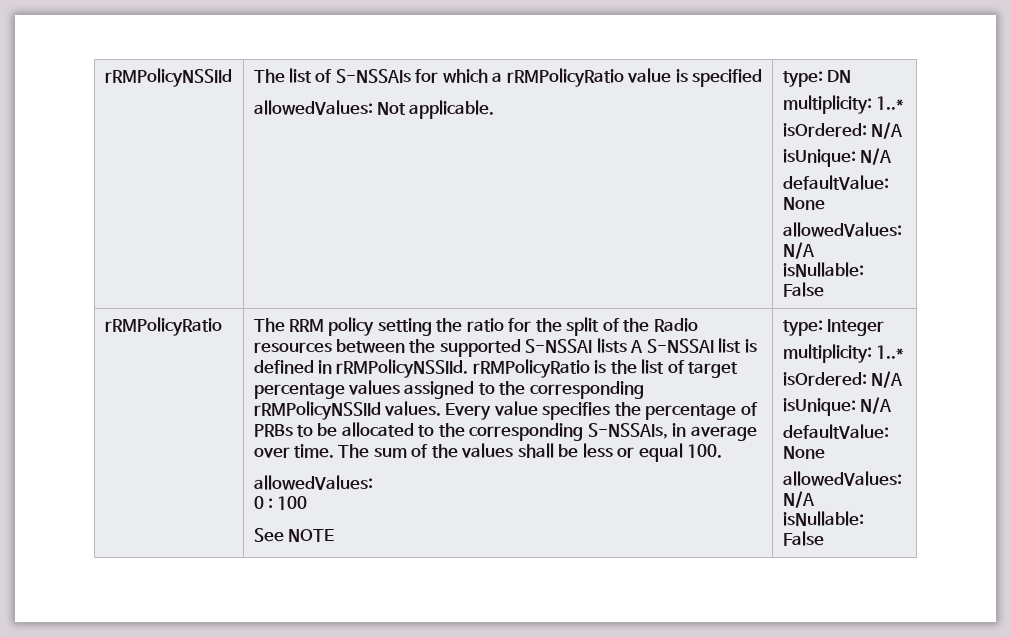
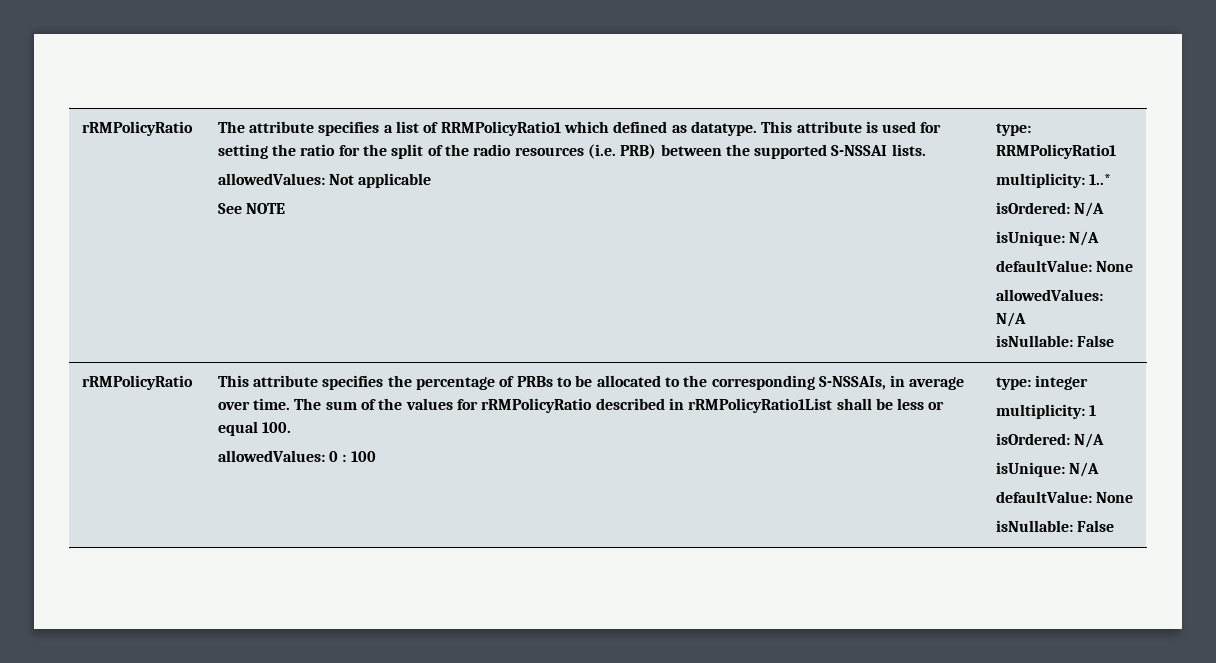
- rRMPolicyNSSIId | The list of S-NSSAIs for which a rRMPolicyRatio value is specified
+ rRMPolicyRatio | The attribute specifies a list of RRMPolicyRatio1 which defined as datatype. This attribute is used for setting the ratio for the split of the radio resources (i.e. PRB) between the supported S-NSSAI lists.
- allowedValues: Not applicable. | type: DN
+ allowedValues: Not applicable
+ See NOTE | type: RRMPolicyRatio1
- The RRM policy setting the ratio for the split of the Radio resources between the supported S-NSSAI lists A S-NSSAI list is defined in rRMPolicyNSSIId. rRMPolicyRatio is the list of target percentage values assigned to the corresponding rRMPolicyNSSIId values. Every value specifies the percentage of PRBs to be allocated to the corresponding S-NSSAIs, in average over time.
+ This attribute specifies the percentage of PRBs to be allocated to the corresponding S-NSSAIs, in average over time.
- The sum of the values shall be less or equal 100.
- allowedValues:
- 0 : 100
+ The sum of the values for rRMPolicyRatio described in rRMPolicyRatio1List shall be less or equal 100.
+ allowedValues: 0 : 100
- See NOTE | type: Integer
- multiplicity: 1..*
+ type: integer
+ multiplicity: 1
  isOrdered: N/A
  isUnique: N/A
  defaultValue: None
- allowedValues: N/A

